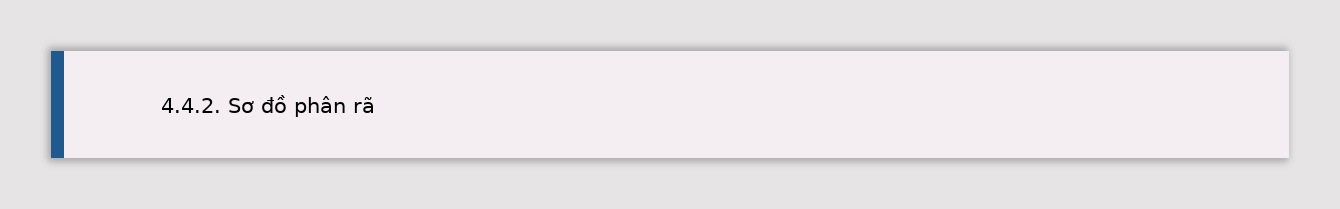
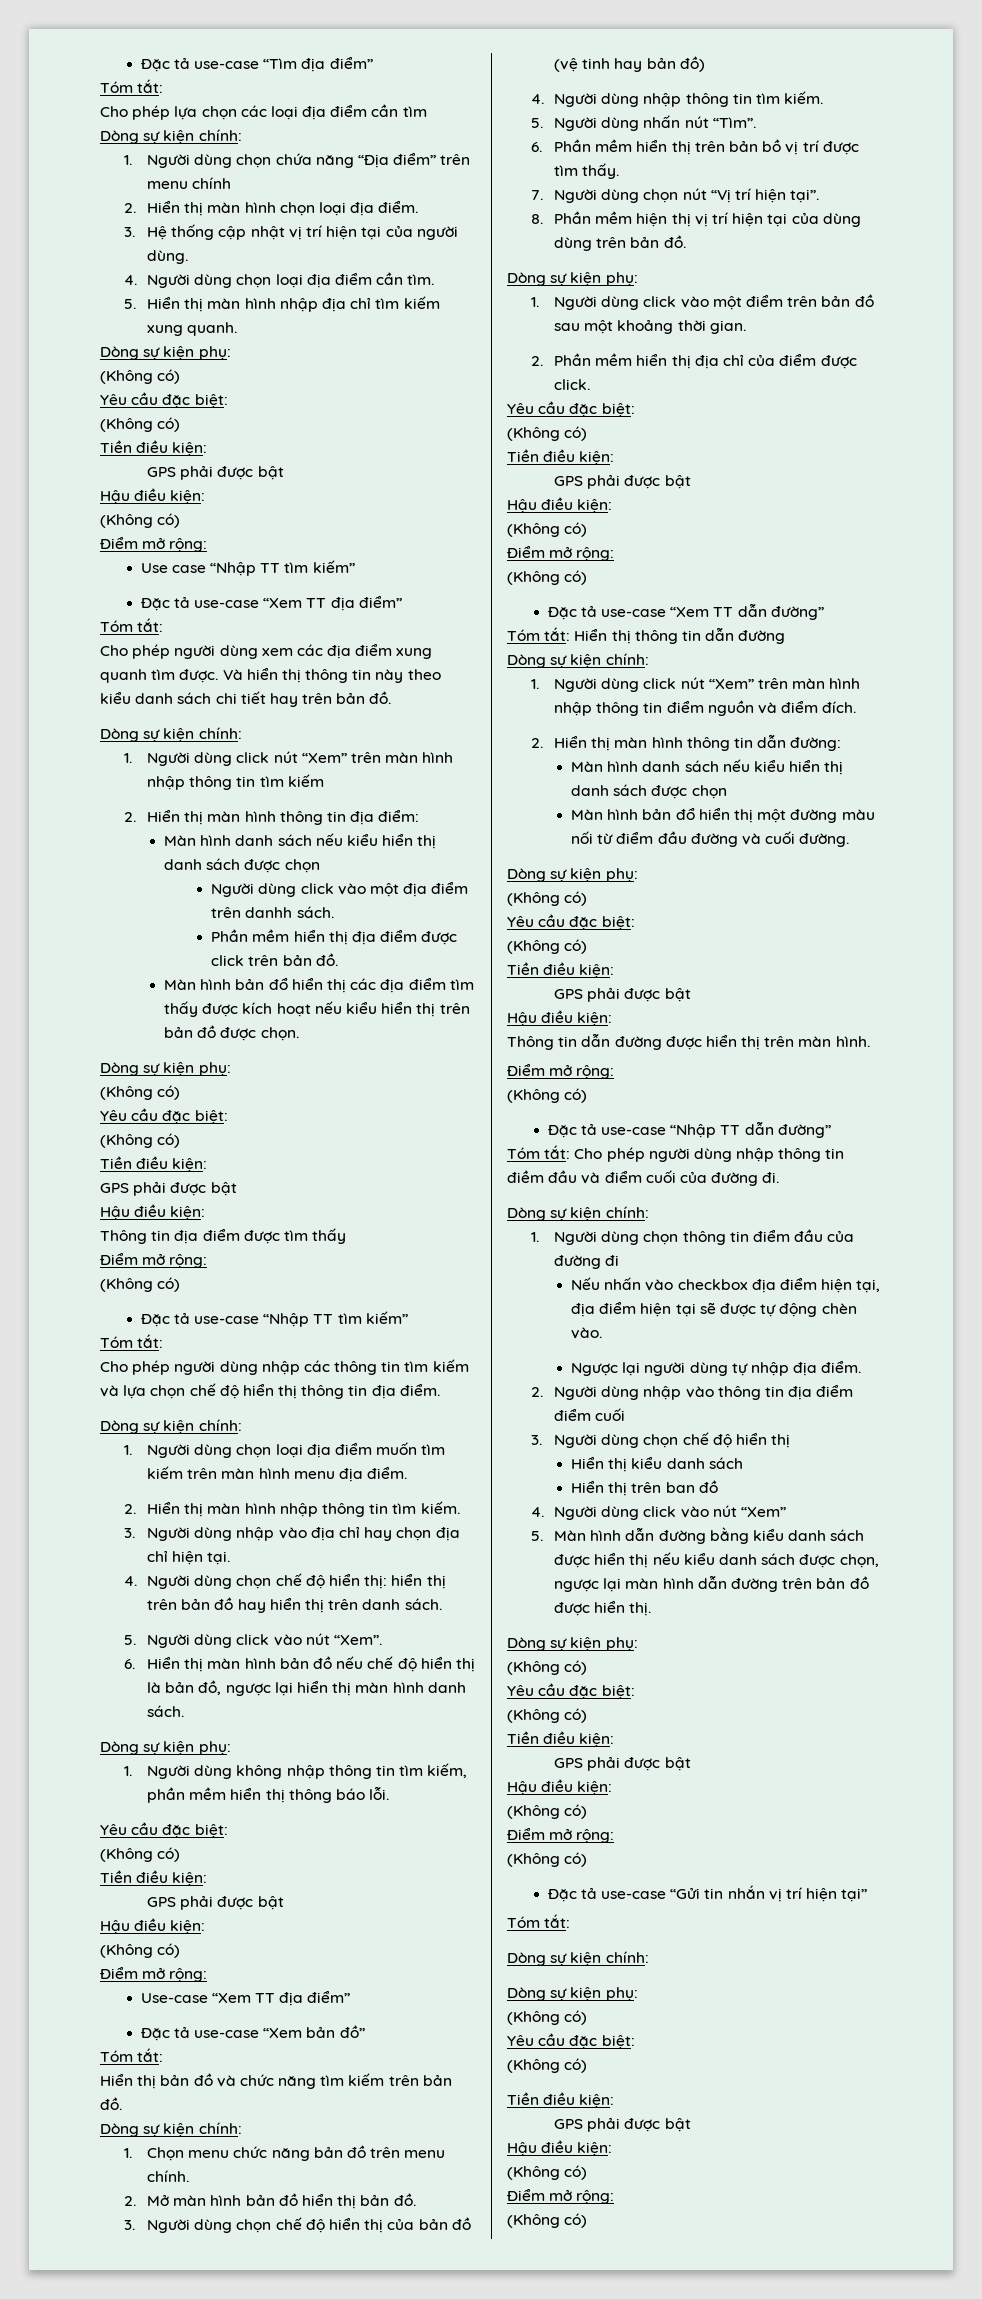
- 4.4.2. Sơ đồ phân rã
+ Đặc tả use-case “Tìm địa điểm”
+ Tóm tắt:
+ Cho phép lựa chọn các loại địa điểm cần tìm
+ Dòng sự kiện chính:
+ 1. Người dùng chọn chứa năng “Địa điểm” trên menu chính
+ 2. Hiển thị màn hình chọn loại địa điểm.
+ 3. Hệ thống cập nhật vị trí hiện tại của người dùng.
+ 4. Người dùng chọn loại địa điểm cần tìm.
+ 5. Hiển thị màn hình nhập địa chỉ tìm kiếm xung quanh.
+ Dòng sự kiện phụ:
+ (Không có)
+ Yêu cầu đặc biệt:
+ (Không có)
+ Tiền điều kiện:
+ GPS phải được bật
+ Hậu điều kiện:
+ (Không có)
+ Điểm mở rộng:
+ Use case “Nhập TT tìm kiếm”
+ Đặc tả use-case “Xem TT địa điểm”
+ Tóm tắt:
+ Cho phép người dùng xem các địa điểm xung quanh tìm được. Và hiển thị thông tin này theo kiểu danh sách chi tiết hay trên bản đồ.
+ Dòng sự kiện chính:
+ 1. Người dùng click nút “Xem” trên màn hình nhập thông tin tìm kiếm
+ 2. Hiển thị màn hình thông tin địa điểm:
+ Màn hình danh sách nếu kiểu hiển thị danh sách được chọn
+ Người dùng click vào một địa điểm trên danhh sách.
+ Phần mềm hiển thị địa điểm được click trên bản đồ.
+ Màn hình bản đổ hiển thị các địa điểm tìm thấy được kích hoạt nếu kiểu hiển thị trên bản đồ được chọn.
+ Dòng sự kiện phụ:
+ (Không có)
+ Yêu cầu đặc biệt:
+ (Không có)
+ Tiền điều kiện:
+ GPS phải được bật
+ Hậu điều kiện:
+ Thông tin địa điểm được tìm thấy
+ Điểm mở rộng:
+ (Không có)
+ Đặc tả use-case “Nhập TT tìm kiếm”
+ Tóm tắt:
+ Cho phép người dùng nhập các thông tin tìm kiếm và lựa chọn chế độ hiển thị thông tin địa điểm.
+ Dòng sự kiện chính:
+ 1. Người dùng chọn loại địa điểm muốn tìm kiếm trên màn hình menu địa điểm.
+ 2. Hiển thị màn hình nhập thông tin tìm kiếm.
+ 3. Người dùng nhập vào địa chỉ hay chọn địa chỉ hiện tại.
+ 4. Người dùng chọn chế độ hiển thị: hiển thị trên bản đồ hay hiển thị trên danh sách.
+ 5. Người dùng click vào nút “Xem”.
+ 6. Hiển thị màn hình bản đồ nếu chế độ hiển thị là bản đồ, ngược lại hiển thị màn hình danh sách.
+ Dòng sự kiện phụ:
+ 1. Người dùng không nhập thông tin tìm kiếm, phần mềm hiển thị thông báo lỗi.
+ Yêu cầu đặc biệt:
+ (Không có)
+ Tiền điều kiện:
+ GPS phải được bật
+ Hậu điều kiện:
+ (Không có)
+ Điểm mở rộng:
+ Use-case “Xem TT địa điểm”
+ Đặc tả use-case “Xem bản đồ”
+ Tóm tắt:
+ Hiển thị bản đồ và chức năng tìm kiếm trên bản đồ.
+ Dòng sự kiện chính:
+ 1. Chọn menu chức năng bản đồ trên menu chính.
+ 2. Mở màn hình bản đồ hiển thị bản đồ.
+ 3. Người dùng chọn chế độ hiển thị của bản đồ (vệ tinh hay bản đồ)
+ 4. Người dùng nhập thông tin tìm kiếm.
+ 5. Người dùng nhấn nút “Tìm”.
+ 6. Phần mềm hiển thị trên bản bồ vị trí được tìm thấy.
+ 7. Người dùng chọn nút “Vị trí hiện tại”.
+ 8. Phần mềm hiện thị vị trí hiện tại của dùng dùng trên bản đồ.
+ Dòng sự kiện phụ:
+ 1. Người dùng click vào một điểm trên bản đồ sau một khoảng thời gian.
+ 2. Phần mềm hiển thị địa chỉ của điểm được click.
+ Yêu cầu đặc biệt:
+ (Không có)
+ Tiền điều kiện:
+ GPS phải được bật
+ Hậu điều kiện:
+ (Không có)
+ Điểm mở rộng:
+ (Không có)
+ Đặc tả use-case “Xem TT dẫn đường”
+ Tóm tắt: Hiển thị thông tin dẫn đường
+ Dòng sự kiện chính:
+ 1. Người dùng click nút “Xem” trên màn hình nhập thông tin điểm nguồn và điểm đích.
+ 2. Hiển thị màn hình thông tin dẫn đường:
+ Màn hình danh sách nếu kiểu hiển thị danh sách được chọn
+ Màn hình bản đổ hiển thị một đường màu nối từ điểm đầu đường và cuối đường.
+ Dòng sự kiện phụ:
+ (Không có)
+ Yêu cầu đặc biệt:
+ (Không có)
+ Tiền điều kiện:
+ GPS phải được bật
+ Hậu điều kiện:
+ Thông tin dẫn đường được hiển thị trên màn hình.
+ Điểm mở rộng:
+ (Không có)
+ Đặc tả use-case “Nhập TT dẫn đường”
+ Tóm tắt: Cho phép người dùng nhập thông tin điềm đầu và điểm cuối của đường đi.
+ Dòng sự kiện chính:
+ 1. Người dùng chọn thông tin điểm đầu của đường đi
+ Nếu nhấn vào checkbox địa điểm hiện tại, địa điểm hiện tại sẽ được tự động chèn vào.
+ Ngược lại người dùng tự nhập địa điểm.
+ 2. Người dùng nhập vào thông tin địa điểm điểm cuối
+ 3. Người dùng chọn chế độ hiển thị
+ Hiển thị kiểu danh sách
+ Hiển thị trên ban đồ
+ 4. Người dùng click vào nút “Xem”
+ 5. Màn hình dẫn đường bằng kiểu danh sách được hiển thị nếu kiểu danh sách được chọn, ngược lại màn hình dẫn đường trên bản đồ được hiển thị.
+ Dòng sự kiện phụ:
+ (Không có)
+ Yêu cầu đặc biệt:
+ (Không có)
+ Tiền điều kiện:
+ GPS phải được bật
+ Hậu điều kiện:
+ (Không có)
+ Điểm mở rộng:
+ (Không có)
+ Đặc tả use-case “Gửi tin nhắn vị trí hiện tại”
+ Tóm tắt:
+ Dòng sự kiện chính:
+ Dòng sự kiện phụ:
+ (Không có)
+ Yêu cầu đặc biệt:
+ (Không có)
+ Tiền điều kiện:
+ GPS phải được bật
+ Hậu điều kiện:
+ (Không có)
+ Điểm mở rộng:
+ (Không có)

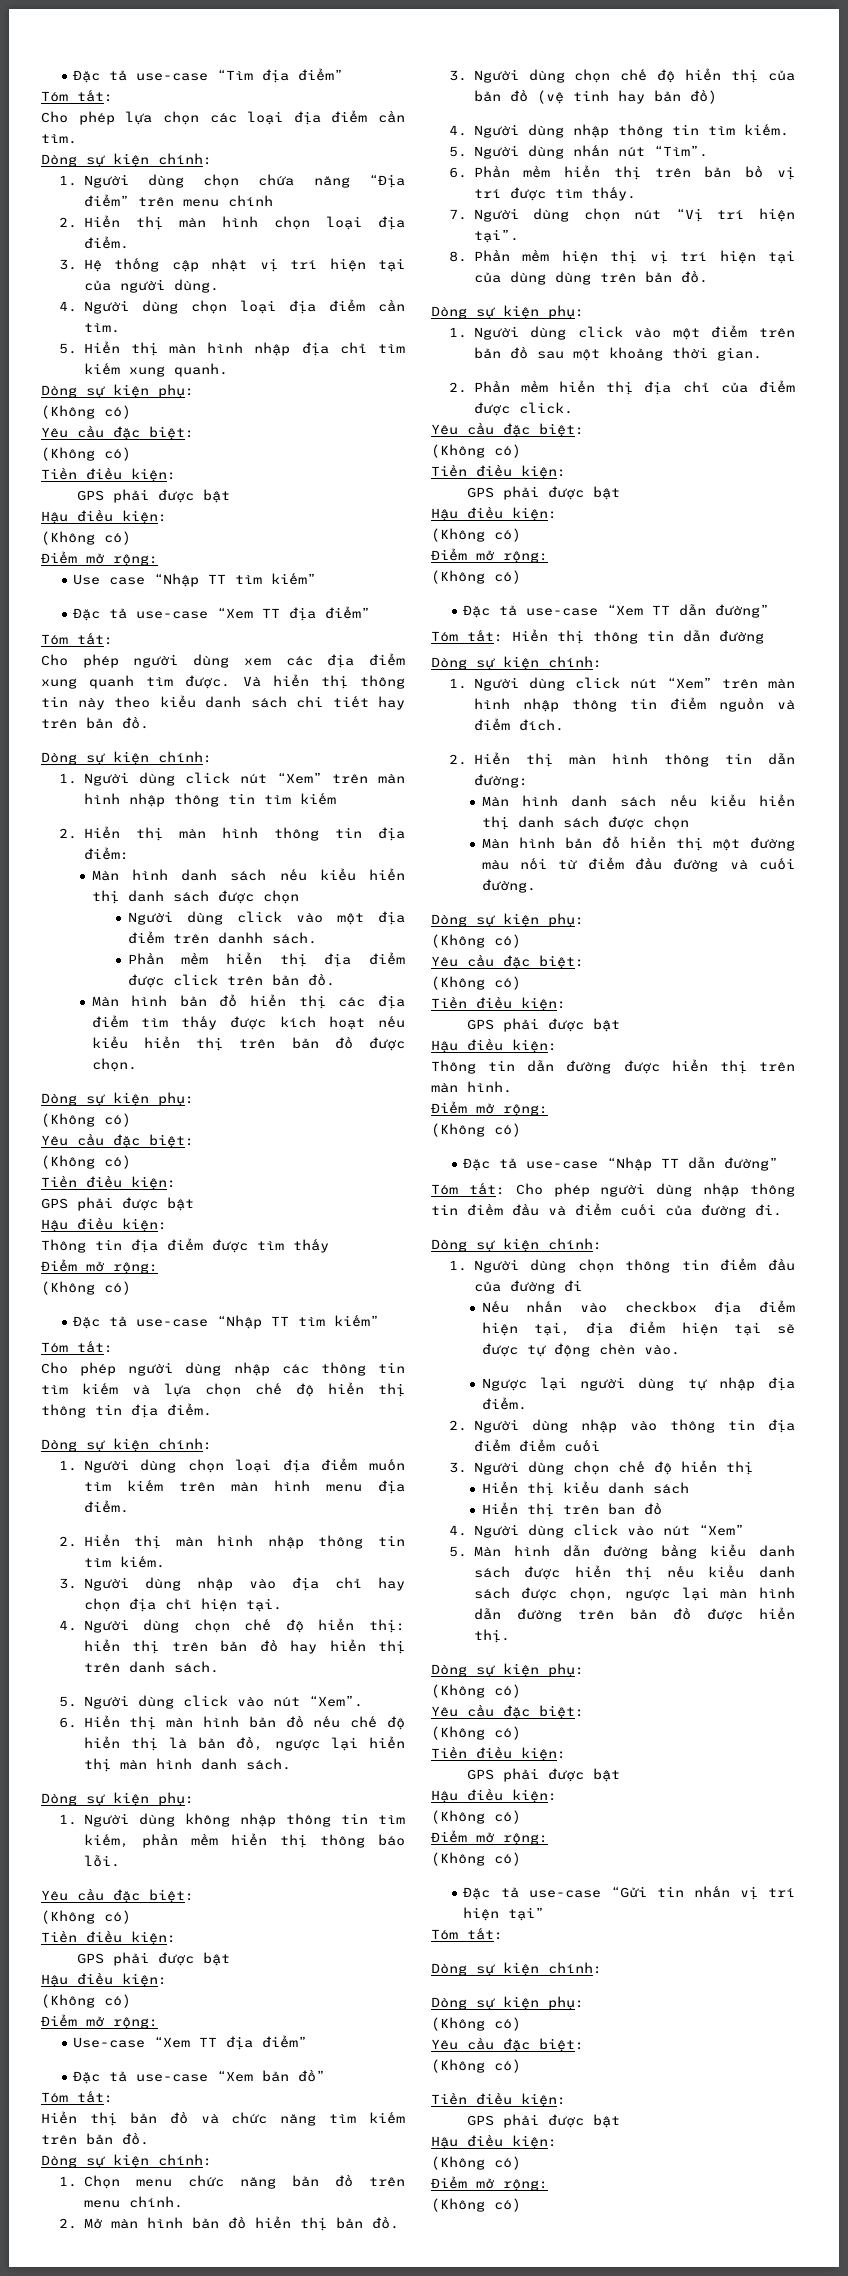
- Cho phép lựa chọn các loại địa điểm cần tìm
+ Cho phép lựa chọn các loại địa điểm cần tìm.

